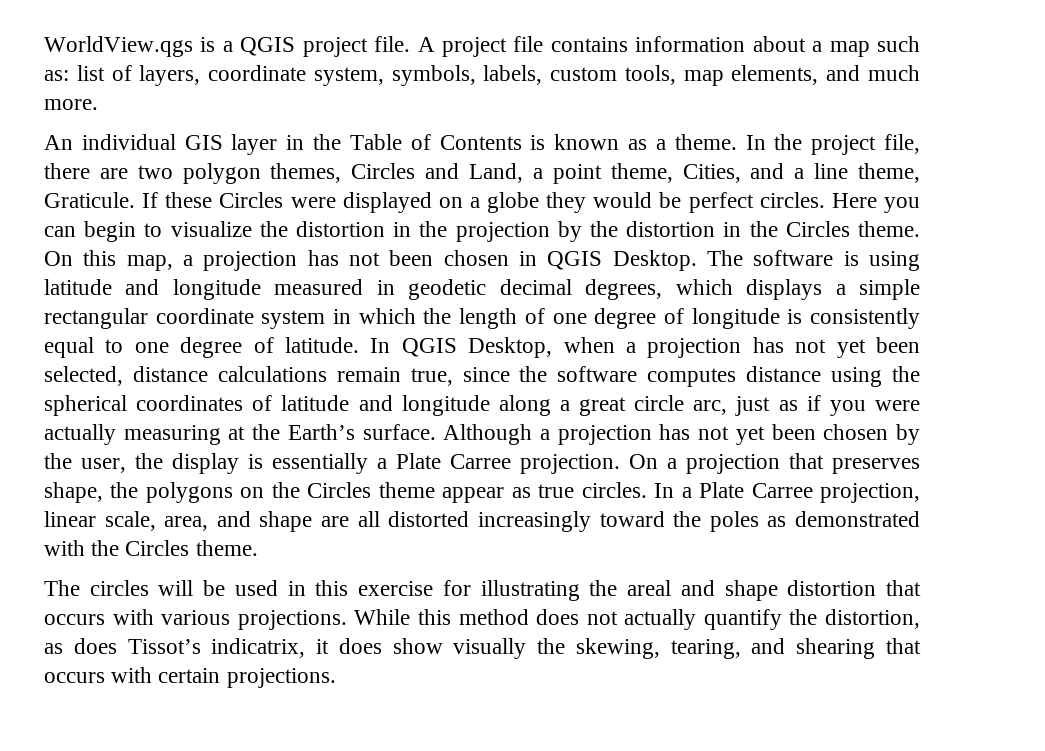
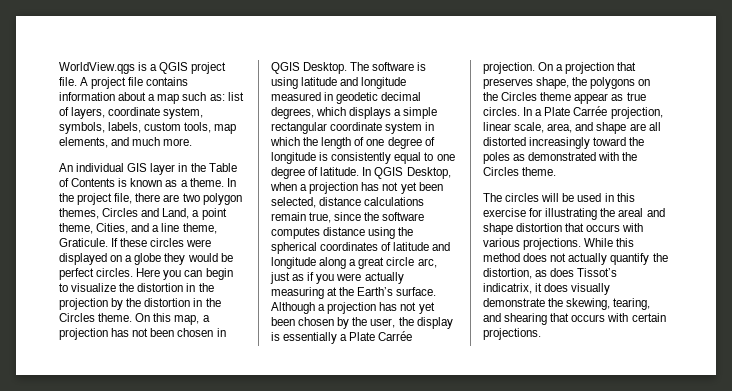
- If these Circles were displayed on a globe they would be perfect circles.
+ If these circles were displayed on a globe they would be perfect circles.
- Although a projection has not yet been chosen by the user, the display is essentially a Plate Carree projection.
+ Although a projection has not yet been chosen by the user, the display is essentially a Plate Carrée projection.
- In a Plate Carree projection, linear scale, area, and shape are all distorted increasingly toward the poles as demonstrated with the Circles theme.
+ In a Plate Carrée projection, linear scale, area, and shape are all distorted increasingly toward the poles as demonstrated with the Circles theme.
- While this method does not actually quantify the distortion, as does Tissot’s indicatrix, it does show visually the skewing, tearing, and shearing that occurs with certain projections.
+ While this method does not actually quantify the distortion, as does Tissot’s indicatrix, it does visually demonstrate the skewing, tearing, and shearing that occurs with certain projections.

